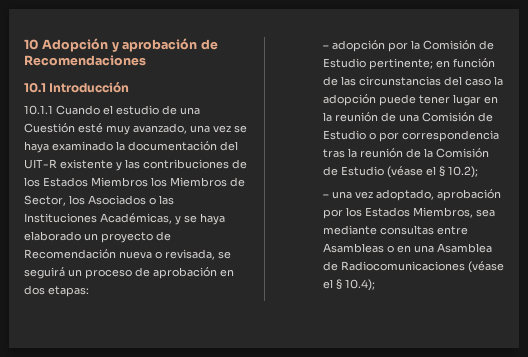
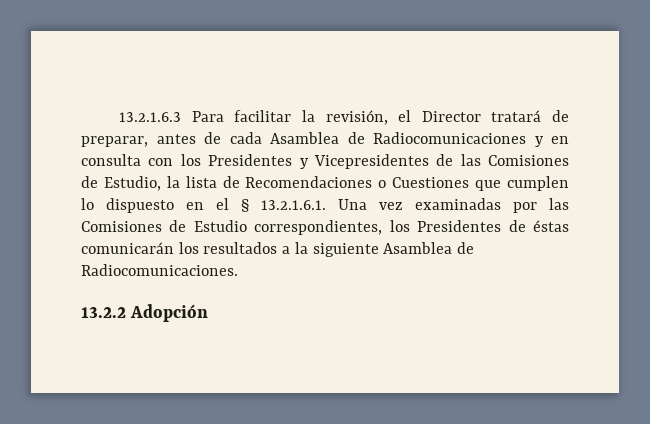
- 10 Adopción y aprobación de Recomendaciones
- 10.1 Introducción
- 10.1.1 Cuando el estudio de una Cuestión esté muy avanzado, una vez se haya examinado la documentación del UIT-R existente y las contribuciones de los Estados Miembros los Miembros de Sector, los Asociados o las Instituciones Académicas, y se haya elaborado un proyecto de Recomendación nueva o revisada, se seguirá un proceso de aprobación en dos etapas:
- – adopción por la Comisión de Estudio pertinente; en función de las circunstancias del caso la adopción puede tener lugar en la reunión de una Comisión de Estudio o por correspondencia tras la reunión de la Comisión de Estudio (véase el § 10.2);
- – una vez adoptado, aprobación por los Estados Miembros, sea mediante consultas entre Asambleas o en una Asamblea de Radiocomunicaciones (véase el § 10.4);
+ 13.2.1.6.3 Para facilitar la revisión, el Director tratará de preparar, antes de cada Asamblea de Radiocomunicaciones y en consulta con los Presidentes y Vicepresidentes de las Comisiones de Estudio, la lista de Recomendaciones o Cuestiones que cumplen lo dispuesto en el § 13.2.1.6.1. Una vez examinadas por las Comisiones de Estudio correspondientes, los Presidentes de éstas comunicarán los resultados a la siguiente Asamblea de Radiocomunicaciones.
+ 13.2.2 Adopción

